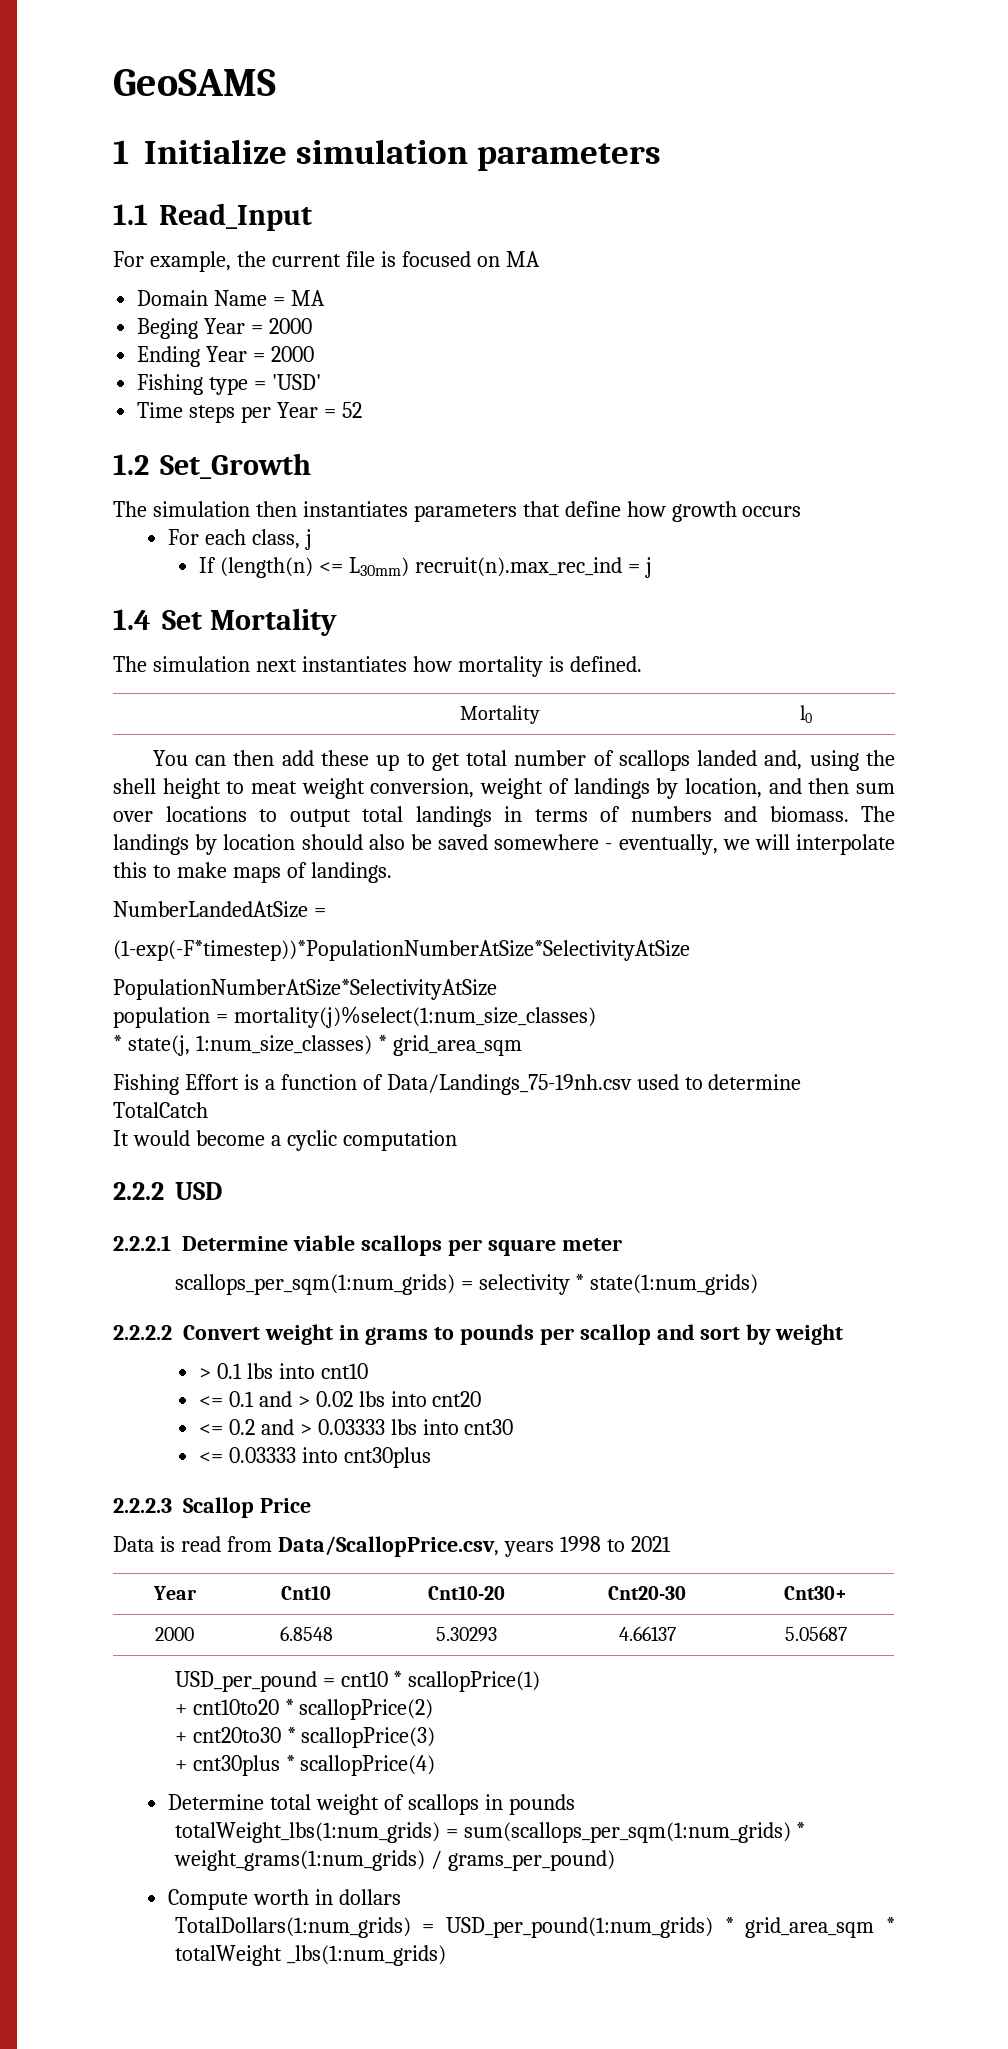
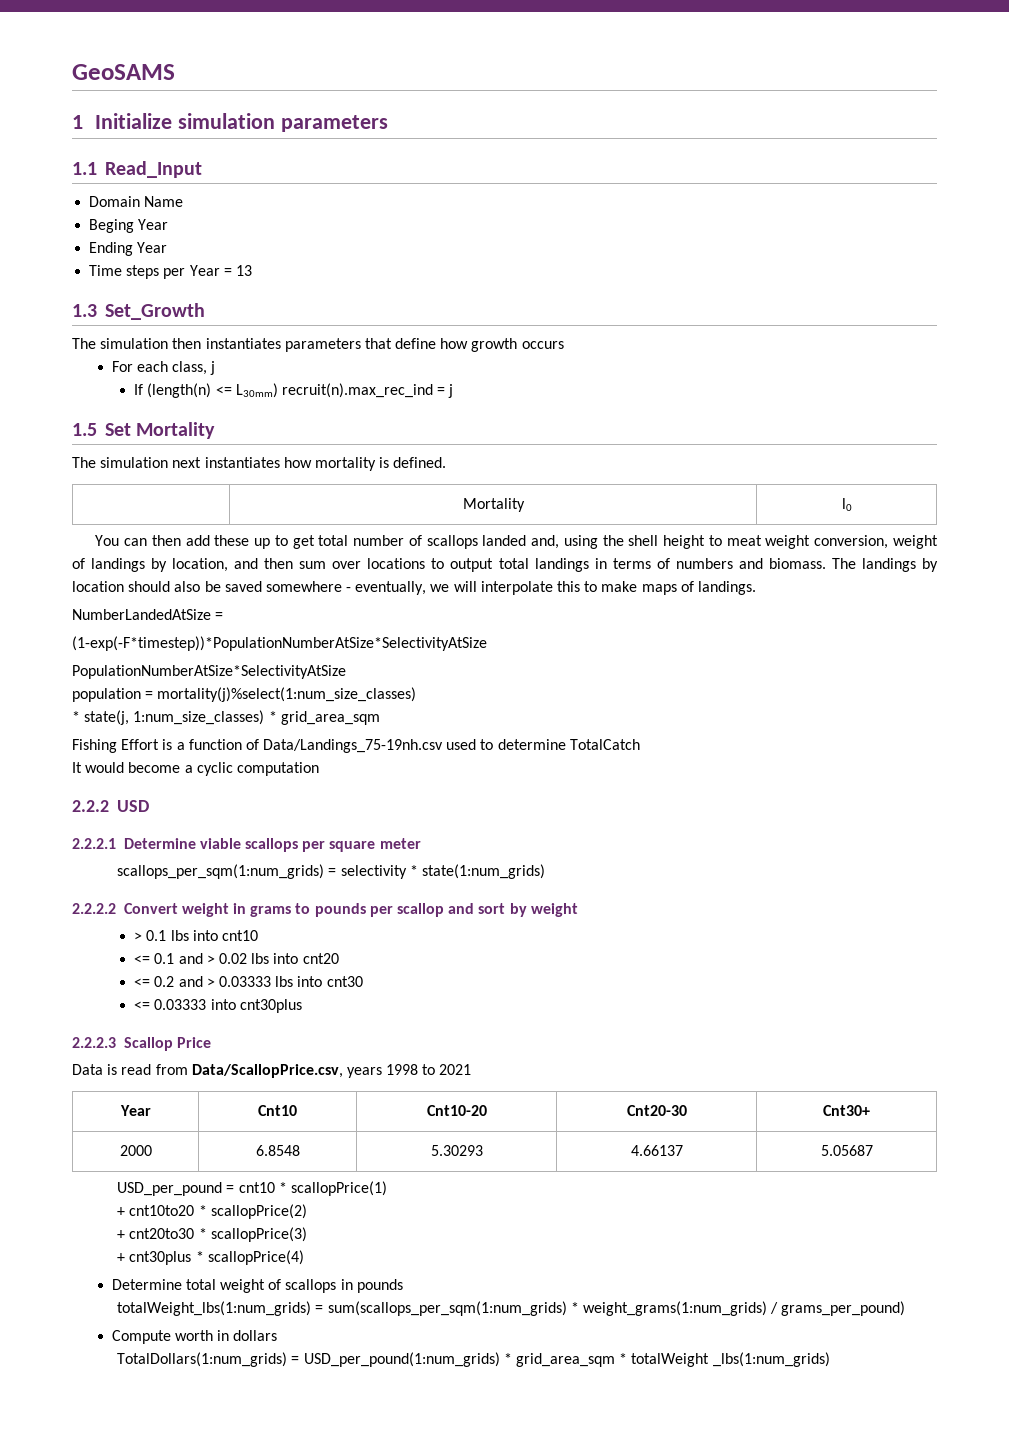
- For example, the current file is focused on MA
- Domain Name = MA
+ Domain Name
- Beging Year = 2000
+ Beging Year
- Ending Year = 2000
- Fishing type = 'USD'
+ Ending Year
- Time steps per Year = 52
- 1.2 Set_Growth
+ Time steps per Year = 13
+ 1.3 Set_Growth
- 1.4 Set Mortality
+ 1.5 Set Mortality

